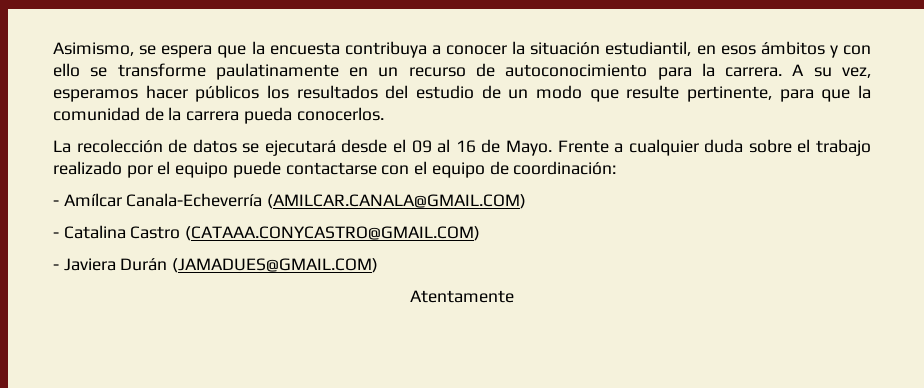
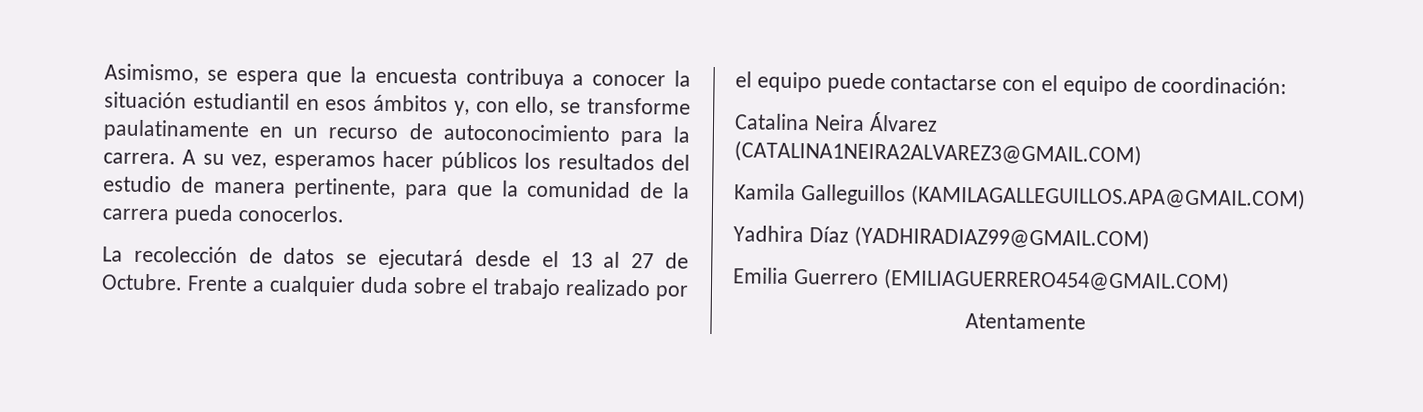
- Asimismo, se espera que la encuesta contribuya a conocer la situación estudiantil, en esos ámbitos y con ello se transforme paulatinamente en un recurso de autoconocimiento para la carrera.
+ Asimismo, se espera que la encuesta contribuya a conocer la situación estudiantil en esos ámbitos y, con ello, se transforme paulatinamente en un recurso de autoconocimiento para la carrera.
- A su vez, esperamos hacer públicos los resultados del estudio de un modo que resulte pertinente, para que la comunidad de la carrera pueda conocerlos.
+ A su vez, esperamos hacer públicos los resultados del estudio de manera pertinente, para que la comunidad de la carrera pueda conocerlos.
- La recolección de datos se ejecutará desde el 09 al 16 de Mayo.
+ La recolección de datos se ejecutará desde el 13 al 27 de Octubre.
- - Amílcar Canala-Echeverría (AMILCAR.CANALA@GMAIL.COM)
- - Catalina Castro (CATAAA.CONYCASTRO@GMAIL.COM)
- - Javiera Durán (JAMADUES@GMAIL.COM)
+ Catalina Neira Álvarez (CATALINA1NEIRA2ALVAREZ3@GMAIL.COM)
+ Kamila Galleguillos (KAMILAGALLEGUILLOS.APA@GMAIL.COM)
+ Yadhira Díaz (YADHIRADIAZ99@GMAIL.COM)
+ Emilia Guerrero (EMILIAGUERRERO454@GMAIL.COM)

